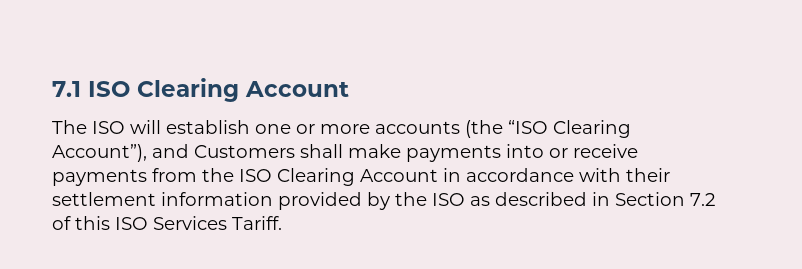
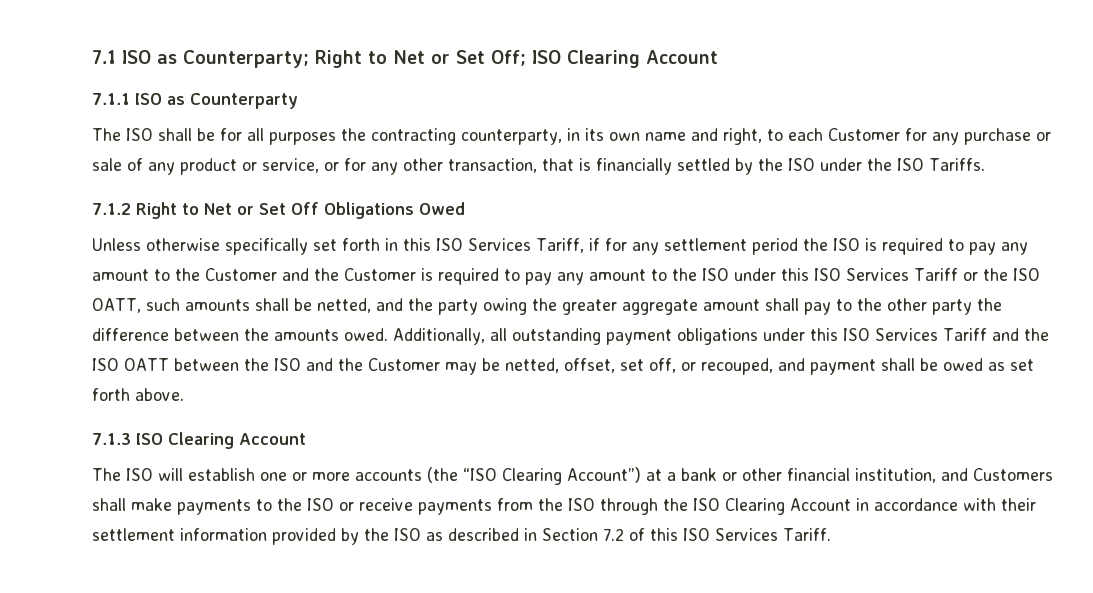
- 7.1 ISO Clearing Account
+ 7.1 ISO as Counterparty; Right to Net or Set Off; ISO Clearing Account
+ 7.1.1 ISO as Counterparty
+ The ISO shall be for all purposes the contracting counterparty, in its own name and right, to each Customer for any purchase or sale of any product or service, or for any other transaction, that is financially settled by the ISO under the ISO Tariffs.
+ 7.1.2 Right to Net or Set Off Obligations Owed
+ Unless otherwise specifically set forth in this ISO Services Tariff, if for any settlement period the ISO is required to pay any amount to the Customer and the Customer is required to pay any amount to the ISO under this ISO Services Tariff or the ISO OATT, such amounts shall be netted, and the party owing the greater aggregate amount shall pay to the other party the difference between the amounts owed. Additionally, all outstanding payment obligations under this ISO Services Tariff and the ISO OATT between the ISO and the Customer may be netted, offset, set off, or recouped, and payment shall be owed as set forth above.
+ 7.1.3 ISO Clearing Account
- The ISO will establish one or more accounts (the “ISO Clearing Account”), and Customers shall make payments into or receive payments from the ISO Clearing Account in accordance with their settlement information provided by the ISO as described in Section 7.2 of this ISO Services Tariff.
+ The ISO will establish one or more accounts (the “ISO Clearing Account”) at a bank or other financial institution, and Customers shall make payments to the ISO or receive payments from the ISO through the ISO Clearing Account in accordance with their settlement information provided by the ISO as described in Section 7.2 of this ISO Services Tariff.

